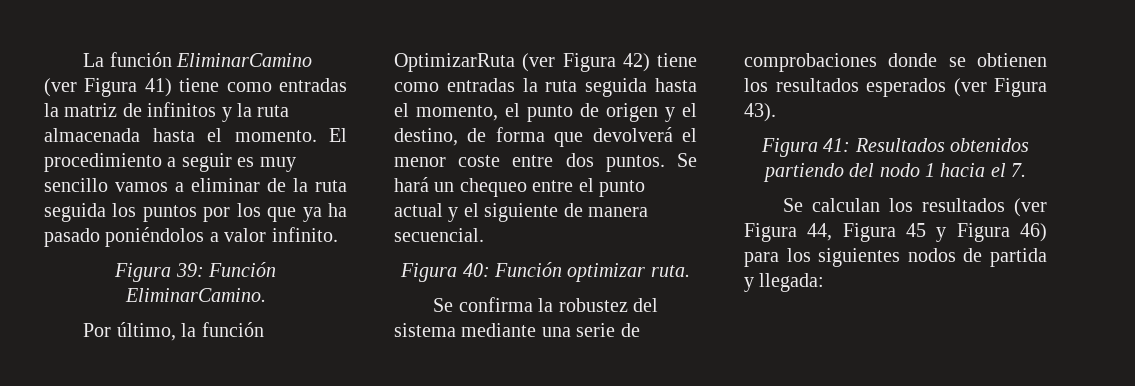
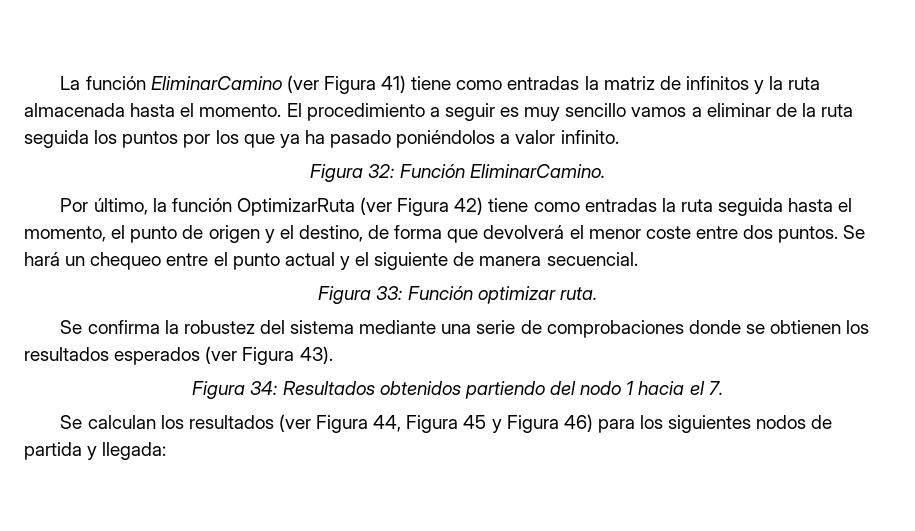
- Figura 39: Función EliminarCamino.
+ Figura 32: Función EliminarCamino.
- Figura 40: Función optimizar ruta.
+ Figura 33: Función optimizar ruta.
- Figura 41: Resultados obtenidos partiendo del nodo 1 hacia el 7.
+ Figura 34: Resultados obtenidos partiendo del nodo 1 hacia el 7.

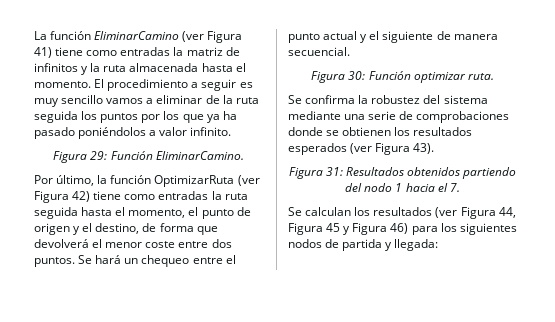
- Figura 32: Función EliminarCamino.
+ Figura 29: Función EliminarCamino.
- Figura 33: Función optimizar ruta.
+ Figura 30: Función optimizar ruta.
- Figura 34: Resultados obtenidos partiendo del nodo 1 hacia el 7.
+ Figura 31: Resultados obtenidos partiendo del nodo 1 hacia el 7.

